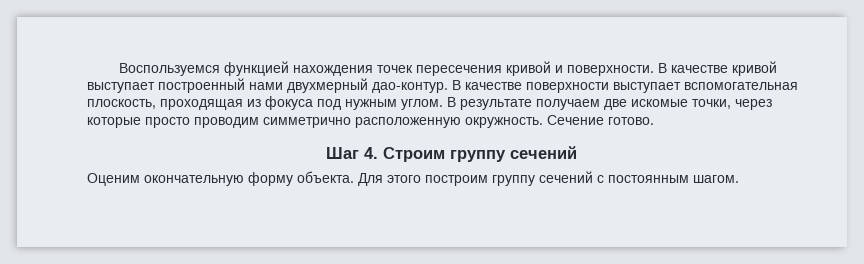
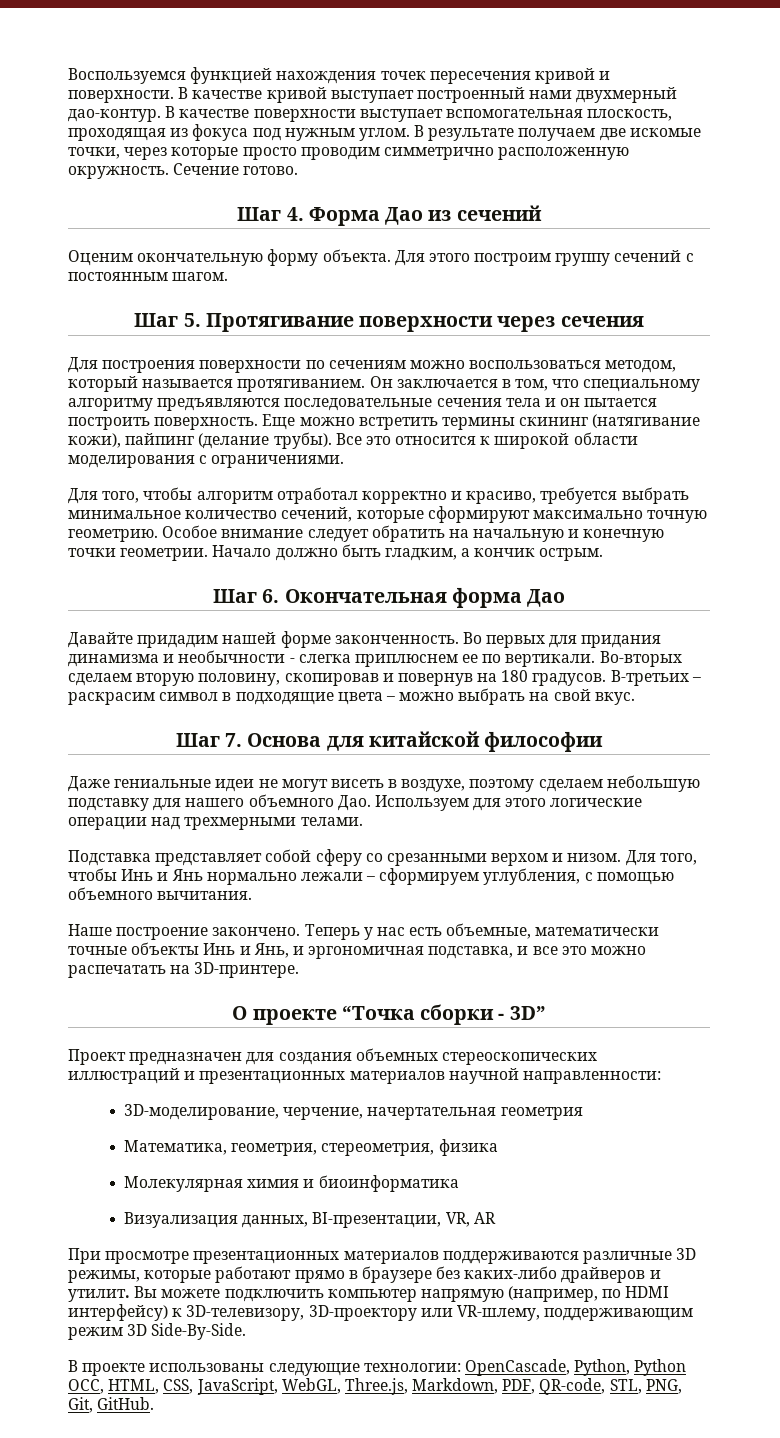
- Шаг 4. Строим группу сечений
+ Шаг 4. Форма Дао из сечений
+ Шаг 5. Протягивание поверхности через сечения
+ Для построения поверхности по сечениям можно воспользоваться методом, который называется протягиванием. Он заключается в том, что специальному алгоритму предъявляются последовательные сечения тела и он пытается построить поверхность. Еще можно встретить термины скининг (натягивание кожи), пайпинг (делание трубы). Все это относится к широкой области моделирования с ограничениями.
+ Для того, чтобы алгоритм отработал корректно и красиво, требуется выбрать минимальное количество сечений, которые сформируют максимально точную геометрию. Особое внимание следует обратить на начальную и конечную точки геометрии. Начало должно быть гладким, а кончик острым.
+ Шаг 6. Окончательная форма Дао
+ Давайте придадим нашей форме законченность. Во первых для придания динамизма и необычности - слегка приплюснем ее по вертикали. Во-вторых сделаем вторую половину, скопировав и повернув на 180 градусов. В-третьих – раскрасим символ в подходящие цвета – можно выбрать на свой вкус.
+ Шаг 7. Основа для китайской философии
+ Даже гениальные идеи не могут висеть в воздухе, поэтому сделаем небольшую подставку для нашего объемного Дао. Используем для этого логические операции над трехмерными телами.
+ Подставка представляет собой сферу со срезанными верхом и низом. Для того, чтобы Инь и Янь нормально лежали – сформируем углубления, с помощью объемного вычитания.
+ Наше построение закончено. Теперь у нас есть объемные, математически точные объекты Инь и Янь, и эргономичная подставка, и все это можно распечатать на 3D-принтере.
+ О проекте “Точка сборки - 3D”
+ Проект предназначен для создания объемных стереоскопических иллюстраций и презентационных материалов научной направленности:
+ 3D-моделирование, черчение, начертательная геометрия
+ Математика, геометрия, стереометрия, физика
+ Молекулярная химия и биоинформатика
+ Визуализация данных, BI-презентации, VR, AR
+ При просмотре презентационных материалов поддерживаются различные 3D режимы, которые работают прямо в браузере без каких-либо драйверов и утилит. Вы можете подключить компьютер напрямую (например, по HDMI интерфейсу) к 3D-телевизору, 3D-проектору или VR-шлему, поддерживающим режим 3D Side-By-Side.
+ В проекте использованы следующие технологии: OpenCascade, Python, Python OCC, HTML, CSS, JavaScript, WebGL, Three.js, Markdown, PDF, QR-code, STL, PNG, Git, GitHub.

